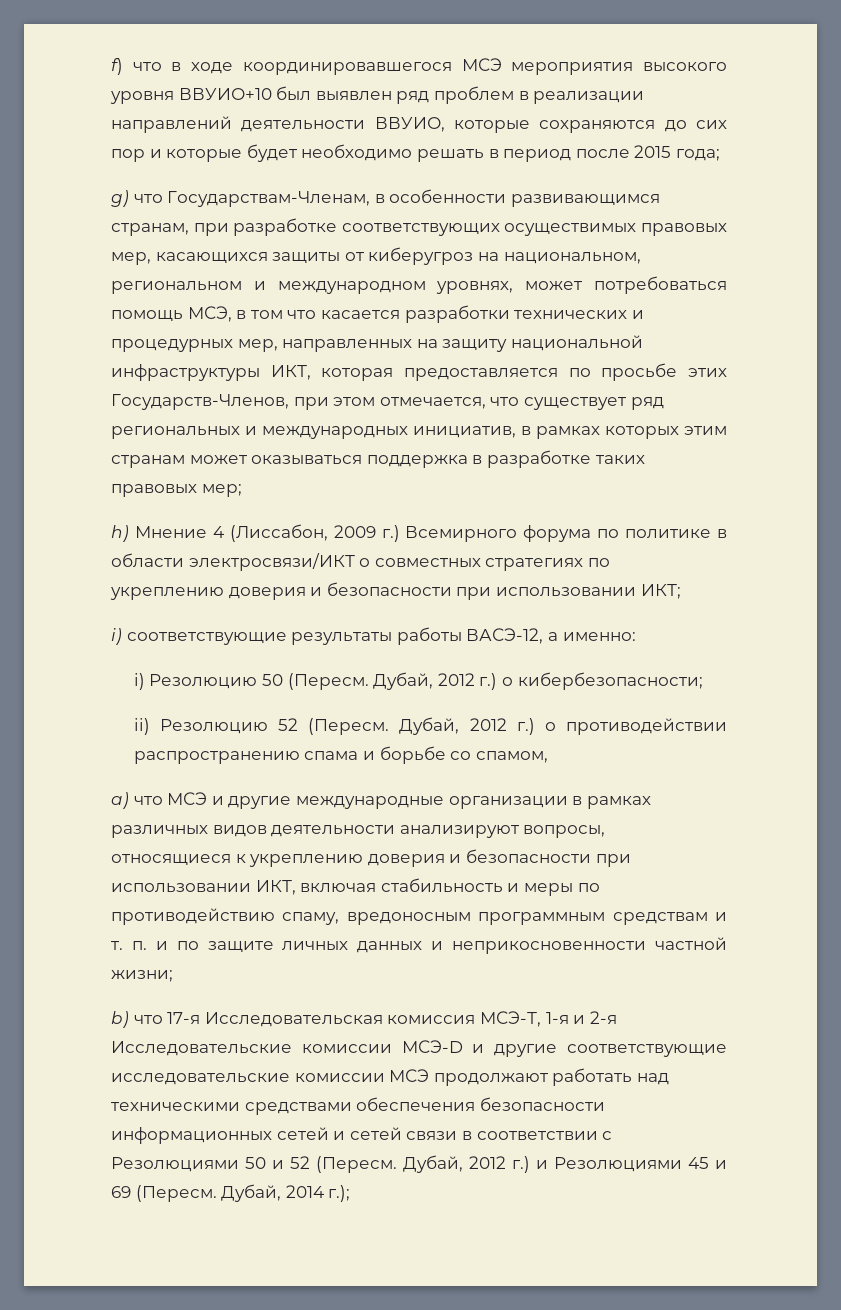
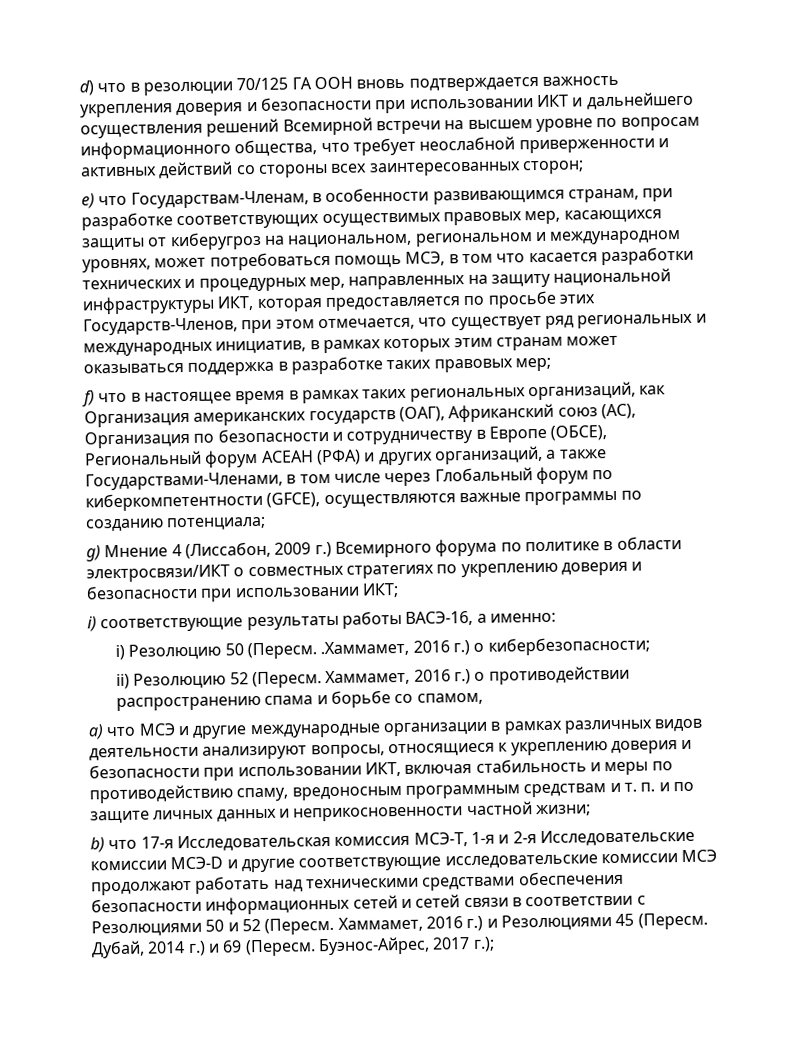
- f) что в ходе координировавшегося МСЭ мероприятия высокого уровня ВВУИО+10 был выявлен ряд проблем в реализации направлений деятельности ВВУИО, которые сохраняются до сих пор и которые будет необходимо решать в период после 2015 года;
- g) что Государствам-Членам, в особенности развивающимся странам, при разработке соответствующих осуществимых правовых мер, касающихся защиты от киберугроз на национальном, региональном и международном уровнях, может потребоваться помощь МСЭ, в том что касается разработки технических и процедурных мер, направленных на защиту национальной инфраструктуры ИКТ, которая предоставляется по просьбе этих Государств-Членов, при этом отмечается, что существует ряд региональных и международных инициатив, в рамках которых этим странам может оказываться поддержка в разработке таких правовых мер;
+ d) что в резолюции 70/125 ГА ООН вновь подтверждается важность укрепления доверия и безопасности при использовании ИКТ и дальнейшего осуществления решений Всемирной встречи на высшем уровне по вопросам информационного общества, что требует неослабной приверженности и активных действий со стороны всех заинтересованных сторон;
+ e) что Государствам-Членам, в особенности развивающимся странам, при разработке соответствующих осуществимых правовых мер, касающихся защиты от киберугроз на национальном, региональном и международном уровнях, может потребоваться помощь МСЭ, в том что касается разработки технических и процедурных мер, направленных на защиту национальной инфраструктуры ИКТ, которая предоставляется по просьбе этих Государств-Членов, при этом отмечается, что существует ряд региональных и международных инициатив, в рамках которых этим странам может оказываться поддержка в разработке таких правовых мер;
- h) Мнение 4 (Лиссабон, 2009 г.) Всемирного форума по политике в области электросвязи/ИКТ о совместных стратегиях по укреплению доверия и безопасности при использовании ИКТ;
+ f) что в настоящее время в рамках таких региональных организаций, как Организация американских государств (ОАГ), Африканский союз (АС), Организация по безопасности и сотрудничеству в Европе (ОБСЕ), Региональный форум АСЕАН (РФА) и других организаций, а также Государствами-Членами, в том числе через Глобальный форум по киберкомпетентности (GFCE), осуществляются важные программы по созданию потенциала;
+ g) Мнение 4 (Лиссабон, 2009 г.) Всемирного форума по политике в области электросвязи/ИКТ о совместных стратегиях по укреплению доверия и безопасности при использовании ИКТ;
- i) соответствующие результаты работы ВАСЭ-12, а именно:
+ i) соответствующие результаты работы ВАСЭ-16, а именно:
- i) Резолюцию 50 (Пересм. Дубай, 2012 г.) о кибербезопасности;
+ i) Резолюцию 50 (Пересм. .Хаммамет, 2016 г.) о кибербезопасности;
- Дубай, 2012 г.) о противодействии распространению спама и борьбе со спамом,
+ Хаммамет, 2016 г.) о противодействии распространению спама и борьбе со спамом,
- Дубай, 2012 г.) и Резолюциями 45 и 69 (Пересм.
+ Хаммамет, 2016 г.) и Резолюциями 45 (Пересм. Дубай, 2014 г.) и 69 (Пересм.
- Дубай, 2014 г.);
+ Буэнос-Айрес, 2017 г.);

